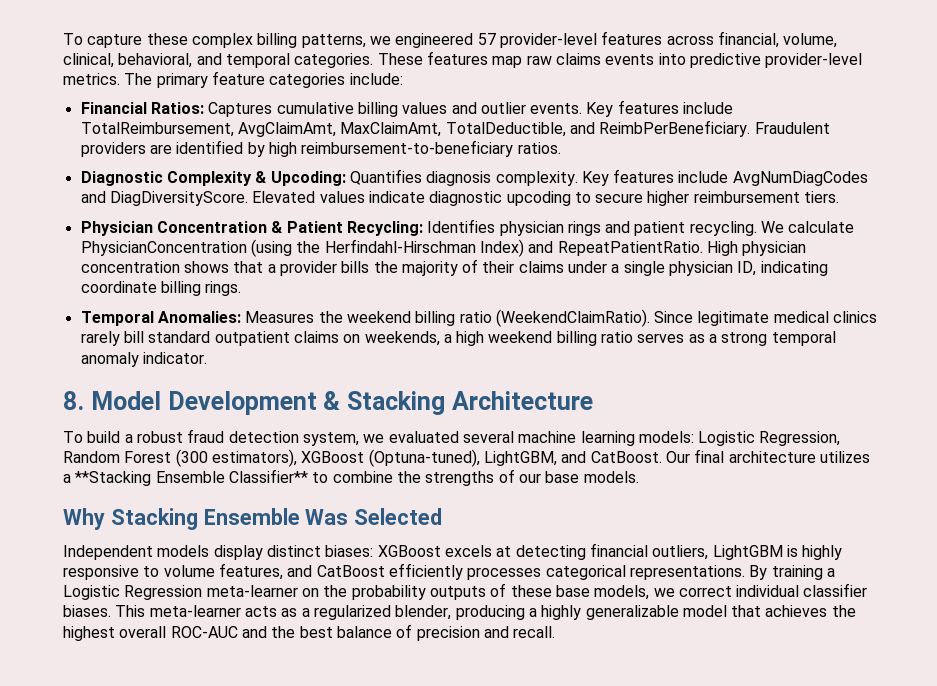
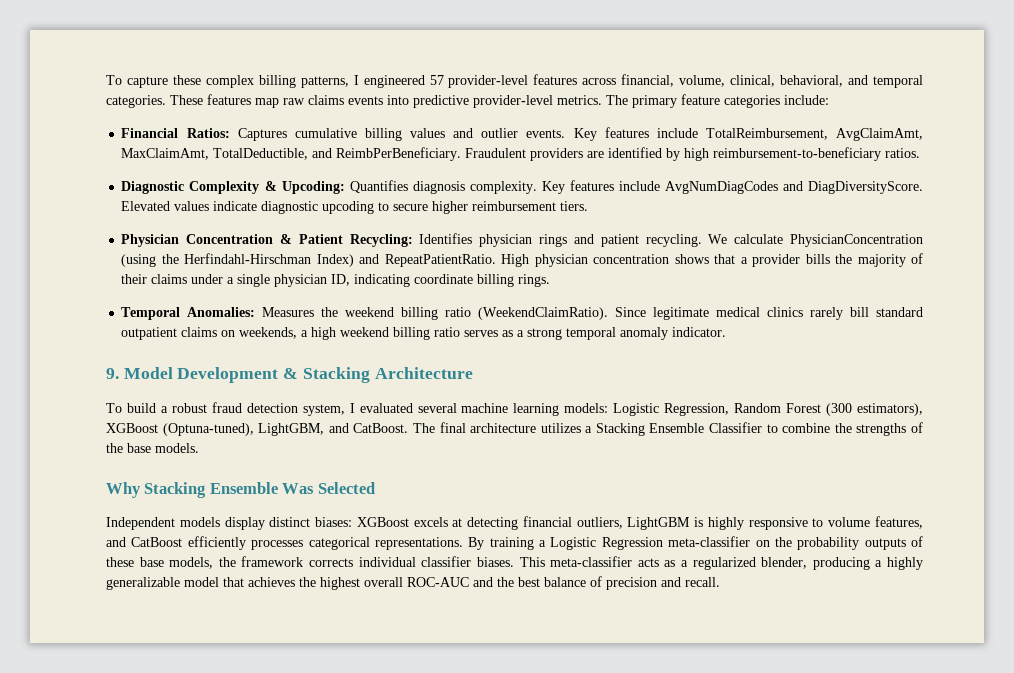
- To capture these complex billing patterns, we engineered 57 provider-level features across financial, volume, clinical, behavioral, and temporal categories.
+ To capture these complex billing patterns, I engineered 57 provider-level features across financial, volume, clinical, behavioral, and temporal categories.
- 8. Model Development & Stacking Architecture
+ 9. Model Development & Stacking Architecture
- To build a robust fraud detection system, we evaluated several machine learning models: Logistic Regression, Random Forest (300 estimators), XGBoost (Optuna-tuned), LightGBM, and CatBoost.
+ To build a robust fraud detection system, I evaluated several machine learning models: Logistic Regression, Random Forest (300 estimators), XGBoost (Optuna-tuned), LightGBM, and CatBoost.
- Our final architecture utilizes a **Stacking Ensemble Classifier** to combine the strengths of our base models.
+ The final architecture utilizes a Stacking Ensemble Classifier to combine the strengths of the base models.
- By training a Logistic Regression meta-learner on the probability outputs of these base models, we correct individual classifier biases.
+ By training a Logistic Regression meta-classifier on the probability outputs of these base models, the framework corrects individual classifier biases.
- This meta-learner acts as a regularized blender, producing a highly generalizable model that achieves the highest overall ROC-AUC and the best balance of precision and recall.
+ This meta-classifier acts as a regularized blender, producing a highly generalizable model that achieves the highest overall ROC-AUC and the best balance of precision and recall.

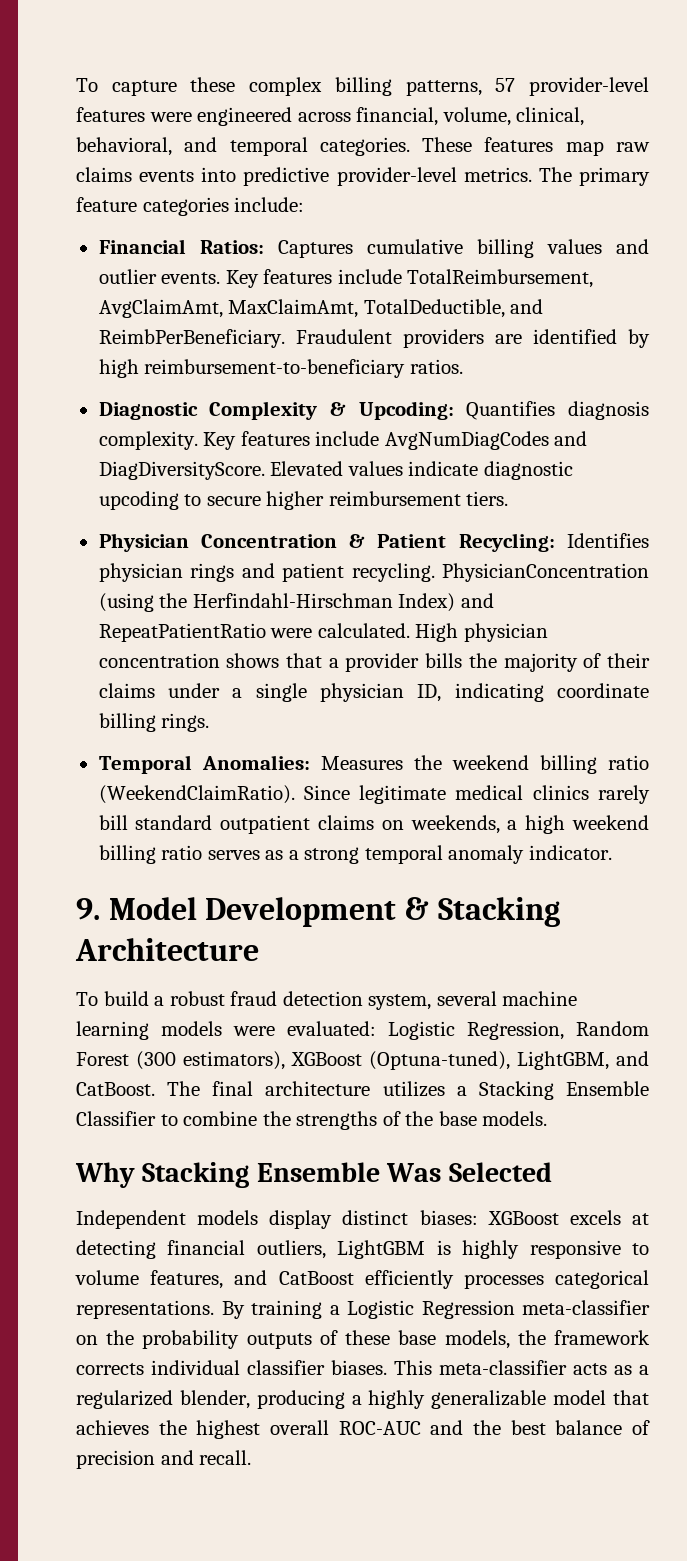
- To capture these complex billing patterns, I engineered 57 provider-level features across financial, volume, clinical, behavioral, and temporal categories.
+ To capture these complex billing patterns, 57 provider-level features were engineered across financial, volume, clinical, behavioral, and temporal categories.
- We calculate PhysicianConcentration (using the Herfindahl-Hirschman Index) and RepeatPatientRatio.
+ PhysicianConcentration (using the Herfindahl-Hirschman Index) and RepeatPatientRatio were calculated.
- To build a robust fraud detection system, I evaluated several machine learning models: Logistic Regression, Random Forest (300 estimators), XGBoost (Optuna-tuned), LightGBM, and CatBoost.
+ To build a robust fraud detection system, several machine learning models were evaluated: Logistic Regression, Random Forest (300 estimators), XGBoost (Optuna-tuned), LightGBM, and CatBoost.

